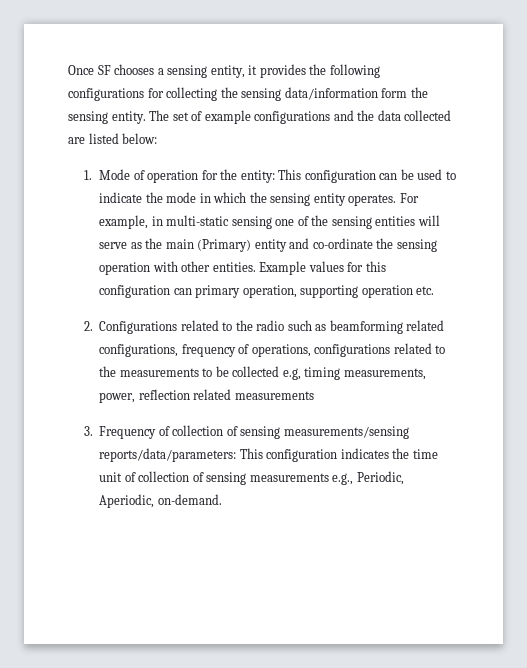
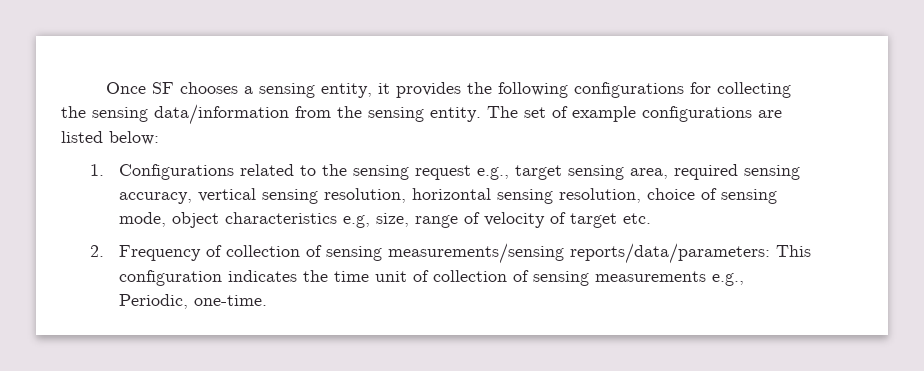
- Once SF chooses a sensing entity, it provides the following configurations for collecting the sensing data/information form the sensing entity.
+ Once SF chooses a sensing entity, it provides the following configurations for collecting the sensing data/information from the sensing entity.
- The set of example configurations and the data collected are listed below:
+ The set of example configurations are listed below:
- 1. Mode of operation for the entity: This configuration can be used to indicate the mode in which the sensing entity operates. For example, in multi-static sensing one of the sensing entities will serve as the main (Primary) entity and co-ordinate the sensing operation with other entities. Example values for this configuration can primary operation, supporting operation etc.
- 2. Configurations related to the radio such as beamforming related configurations, frequency of operations, configurations related to the measurements to be collected e.g, timing measurements, power, reflection related measurements
- 3. Frequency of collection of sensing measurements/sensing reports/data/parameters: This configuration indicates the time unit of collection of sensing measurements e.g., Periodic, Aperiodic, on-demand.
+ 1. Configurations related to the sensing request e.g., target sensing area, required sensing accuracy, vertical sensing resolution, horizontal sensing resolution, choice of sensing mode, object characteristics e.g, size, range of velocity of target etc.
+ 2. Frequency of collection of sensing measurements/sensing reports/data/parameters: This configuration indicates the time unit of collection of sensing measurements e.g., Periodic, one-time.

